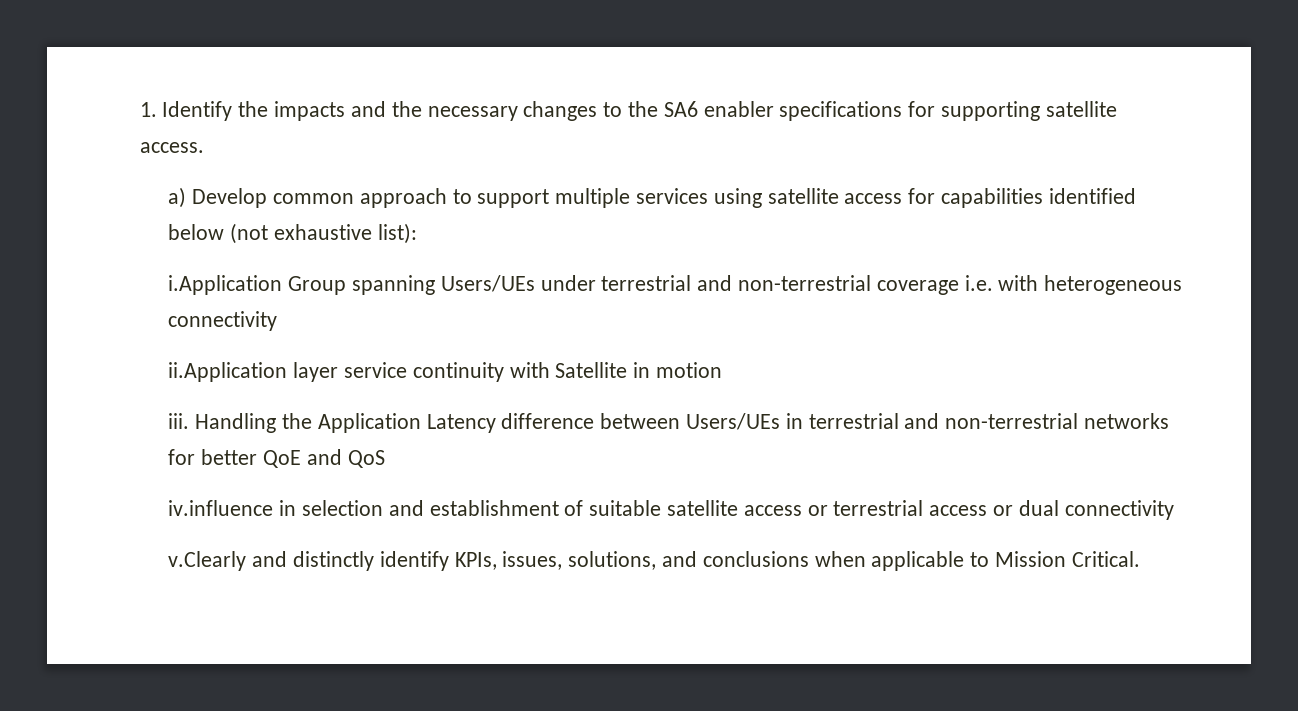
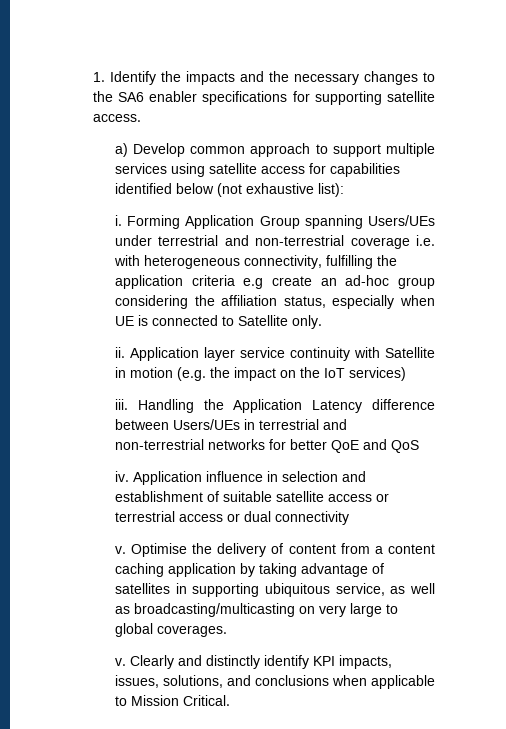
- i.Application Group spanning Users/UEs under terrestrial and non-terrestrial coverage i.e. with heterogeneous connectivity
- ii.Application layer service continuity with Satellite in motion
+ i. Forming Application Group spanning Users/UEs under terrestrial and non-terrestrial coverage i.e. with heterogeneous connectivity, fulfilling the application criteria e.g create an ad-hoc group considering the affiliation status, especially when UE is connected to Satellite only.
+ ii. Application layer service continuity with Satellite in motion (e.g. the impact on the IoT services)
- iv.influence in selection and establishment of suitable satellite access or terrestrial access or dual connectivity
+ iv. Application influence in selection and establishment of suitable satellite access or terrestrial access or dual connectivity
- v.Clearly and distinctly identify KPIs, issues, solutions, and conclusions when applicable to Mission Critical.
+ v. Optimise the delivery of content from a content caching application by taking advantage of satellites in supporting ubiquitous service, as well as broadcasting/multicasting on very large to global coverages.
+ v. Clearly and distinctly identify KPI impacts, issues, solutions, and conclusions when applicable to Mission Critical.

